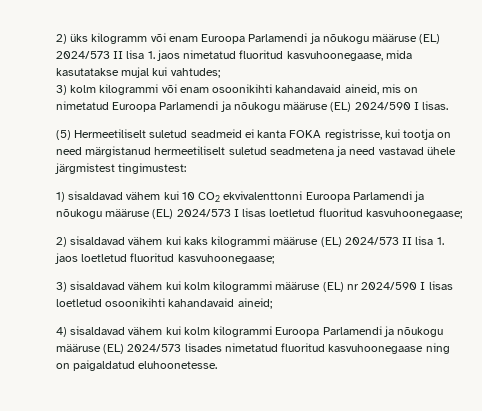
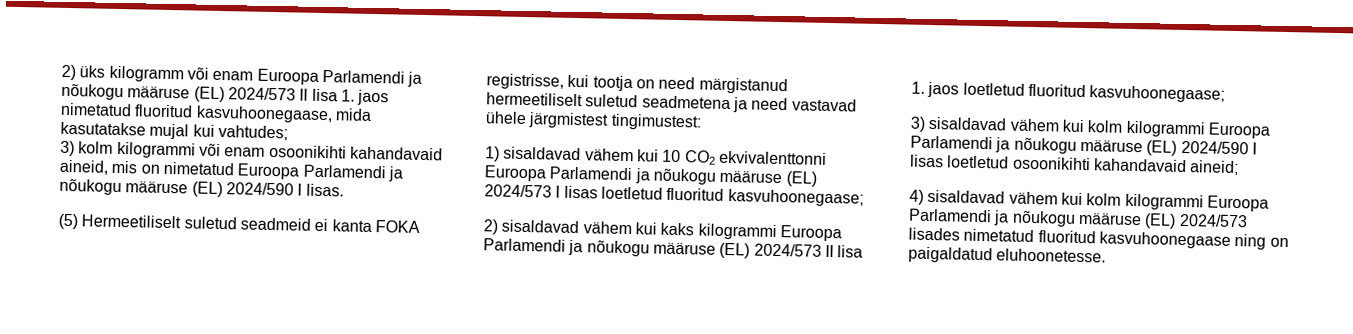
- 2) sisaldavad vähem kui kaks kilogrammi määruse (EL) 2024/573 II lisa 1. jaos loetletud fluoritud kasvuhoonegaase;
+ 2) sisaldavad vähem kui kaks kilogrammi Euroopa Parlamendi ja nõukogu määruse (EL) 2024/573 II lisa 1. jaos loetletud fluoritud kasvuhoonegaase;
- 3) sisaldavad vähem kui kolm kilogrammi määruse (EL) nr 2024/590 I lisas loetletud osoonikihti kahandavaid aineid;
+ 3) sisaldavad vähem kui kolm kilogrammi Euroopa Parlamendi ja nõukogu määruse (EL) 2024/590 I lisas loetletud osoonikihti kahandavaid aineid;

